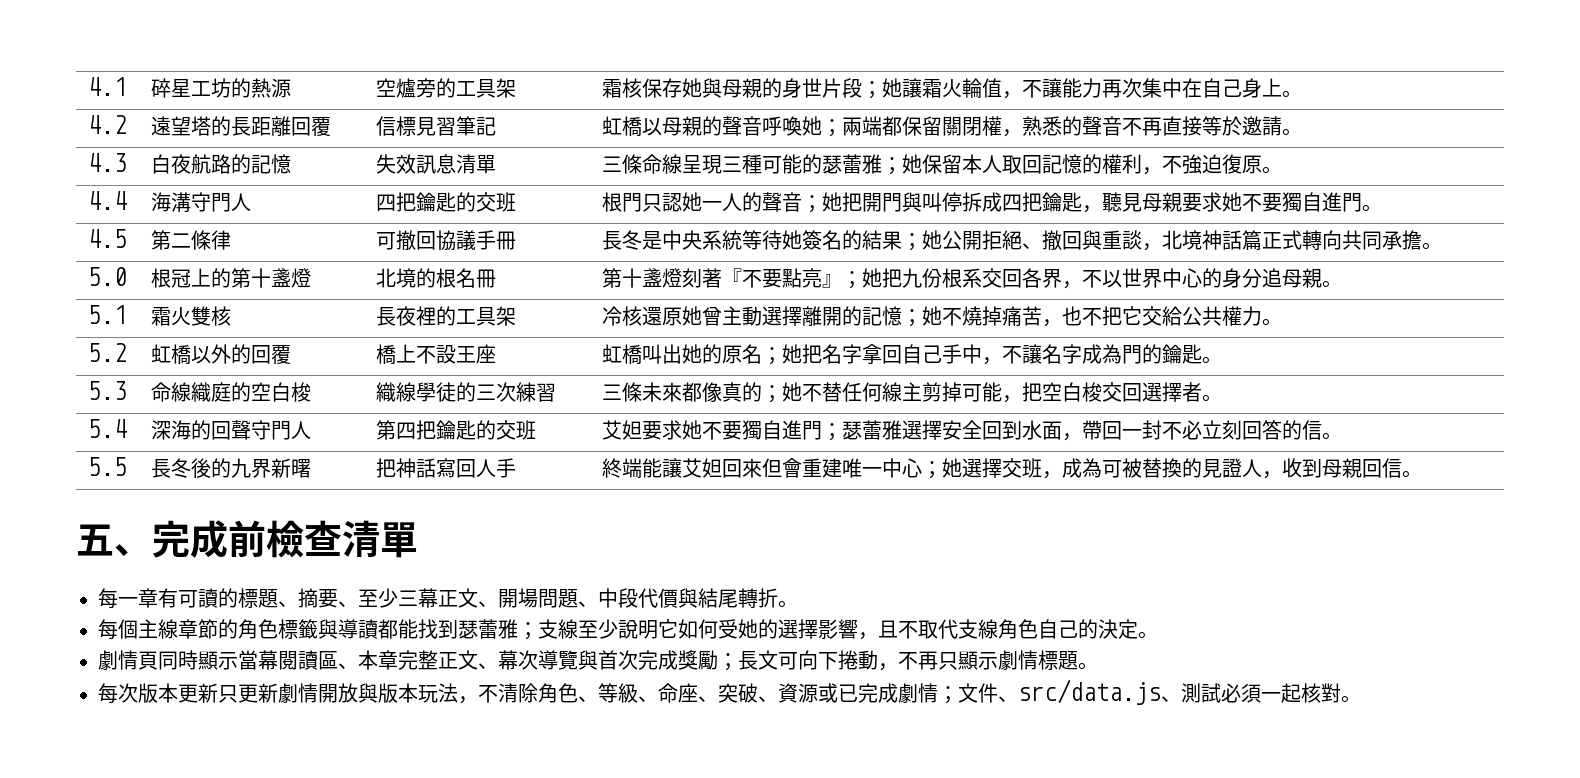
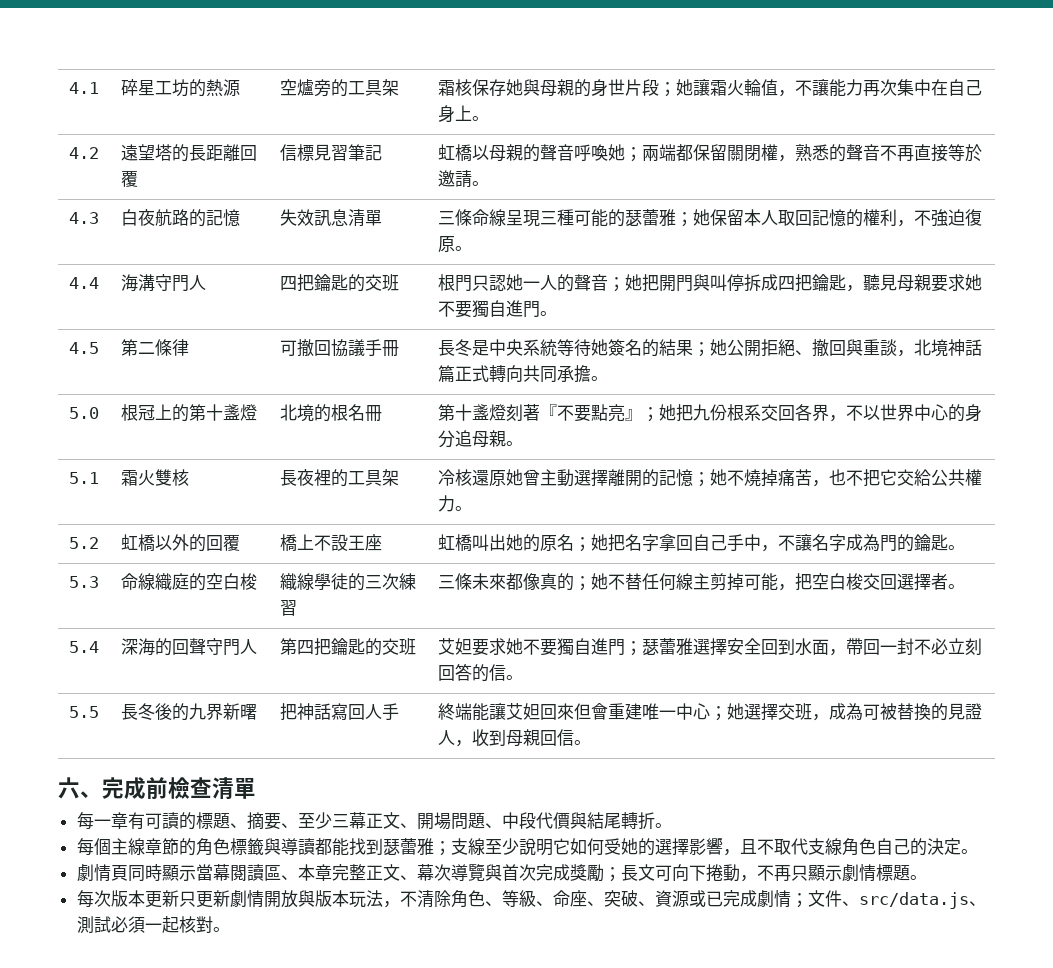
- 五、完成前檢查清單
+ 六、完成前檢查清單

